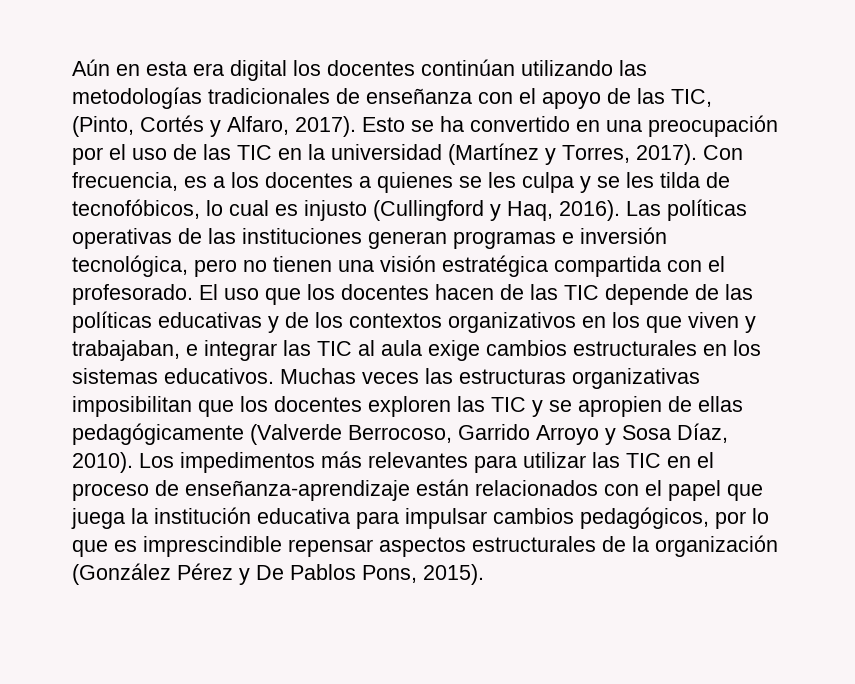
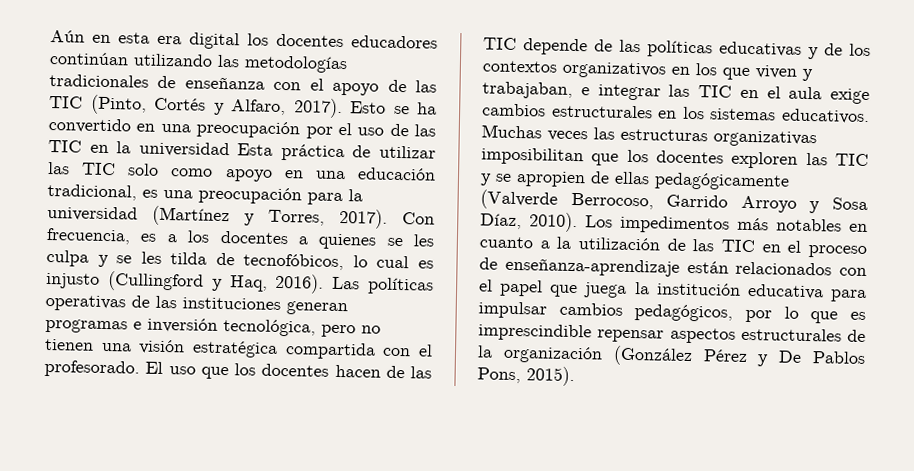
- Aún en esta era digital los docentes continúan utilizando las metodologías tradicionales de enseñanza con el apoyo de las TIC, (Pinto, Cortés y Alfaro, 2017).
+ Aún en esta era digital los docentes educadores continúan utilizando las metodologías tradicionales de enseñanza con el apoyo de las TIC (Pinto, Cortés y Alfaro, 2017).
- Esto se ha convertido en una preocupación por el uso de las TIC en la universidad (Martínez y Torres, 2017).
+ Esto se ha convertido en una preocupación por el uso de las TIC en la universidad Esta práctica de utilizar las TIC solo como apoyo en una educación tradicional, es una preocupación para la universidad (Martínez y Torres, 2017).
- El uso que los docentes hacen de las TIC depende de las políticas educativas y de los contextos organizativos en los que viven y trabajaban, e integrar las TIC al aula exige cambios estructurales en los sistemas educativos.
+ El uso que los docentes hacen de las TIC depende de las políticas educativas y de los contextos organizativos en los que viven y trabajaban, e integrar las TIC en el aula exige cambios estructurales en los sistemas educativos.
- Los impedimentos más relevantes para utilizar las TIC en el proceso de enseñanza-aprendizaje están relacionados con el papel que juega la institución educativa para impulsar cambios pedagógicos, por lo que es imprescindible repensar aspectos estructurales de la organización (González Pérez y De Pablos Pons, 2015).
+ Los impedimentos más notables en cuanto a la utilización de las TIC en el proceso de enseñanza-aprendizaje están relacionados con el papel que juega la institución educativa para impulsar cambios pedagógicos, por lo que es imprescindible repensar aspectos estructurales de la organización (González Pérez y De Pablos Pons, 2015).

